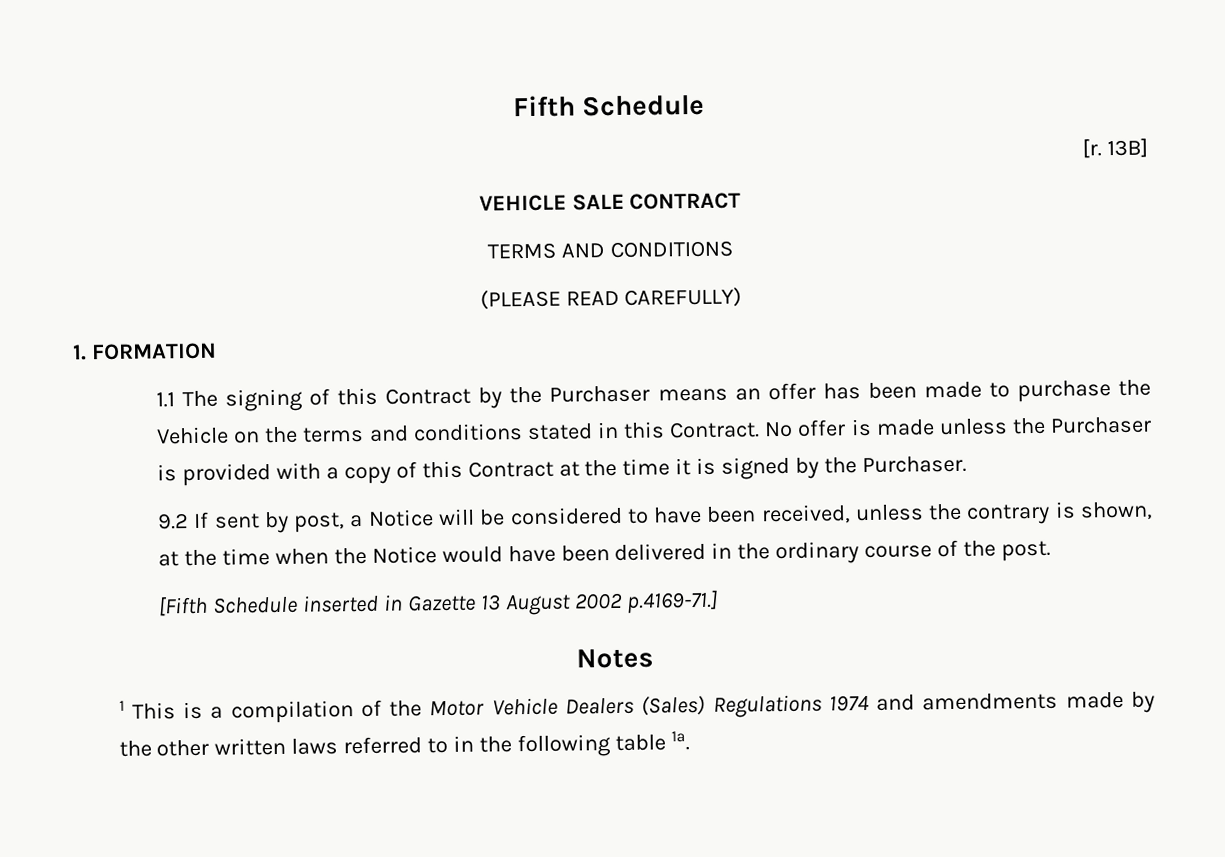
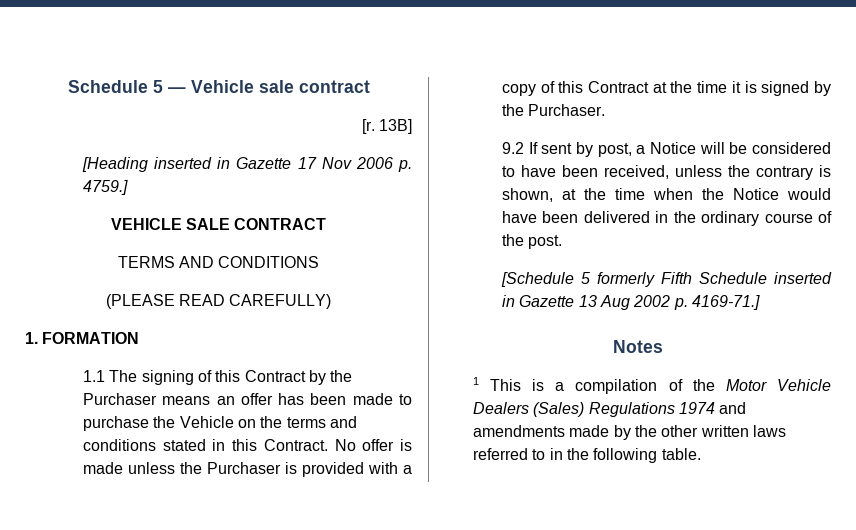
- Fifth Schedule
+ Schedule 5 — Vehicle sale contract
  [r. 13B]
+ [Heading inserted in Gazette 17 Nov 2006 p. 4759.]
- [Fifth Schedule inserted in Gazette 13 August 2002 p.4169-71.]
+ [Schedule 5 formerly Fifth Schedule inserted in Gazette 13 Aug 2002 p. 4169-71.]
- 1 This is a compilation of the Motor Vehicle Dealers (Sales) Regulations 1974 and amendments made by the other written laws referred to in the following table 1a.
+ 1 This is a compilation of the Motor Vehicle Dealers (Sales) Regulations 1974 and amendments made by the other written laws referred to in the following table.

